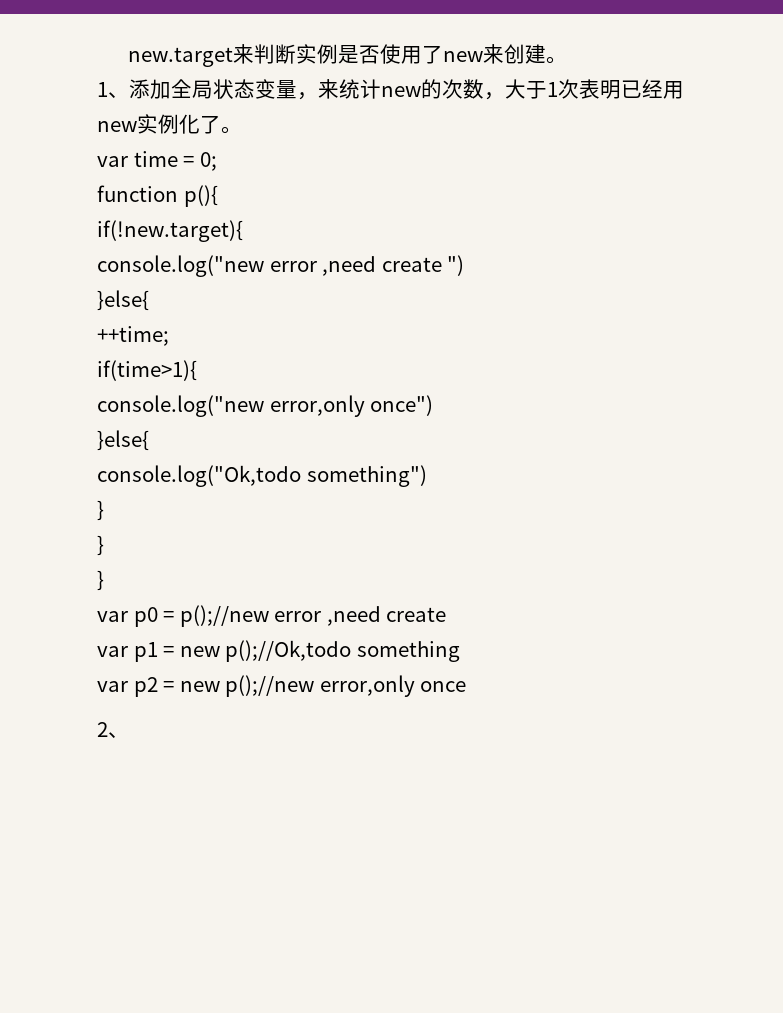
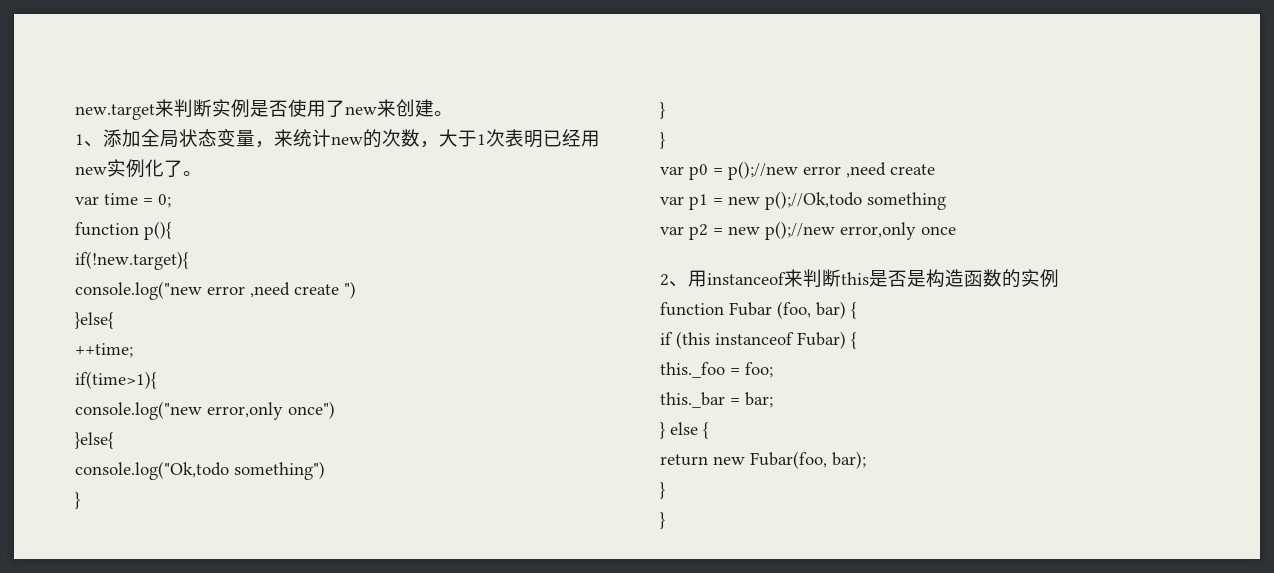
- 2、
+ 2、用instanceof来判断this是否是构造函数的实例
+ function Fubar (foo, bar) {
+ if (this instanceof Fubar) {
+ this._foo = foo;
+ this._bar = bar;
+ } else {
+ return new Fubar(foo, bar);
+ }
+ }

